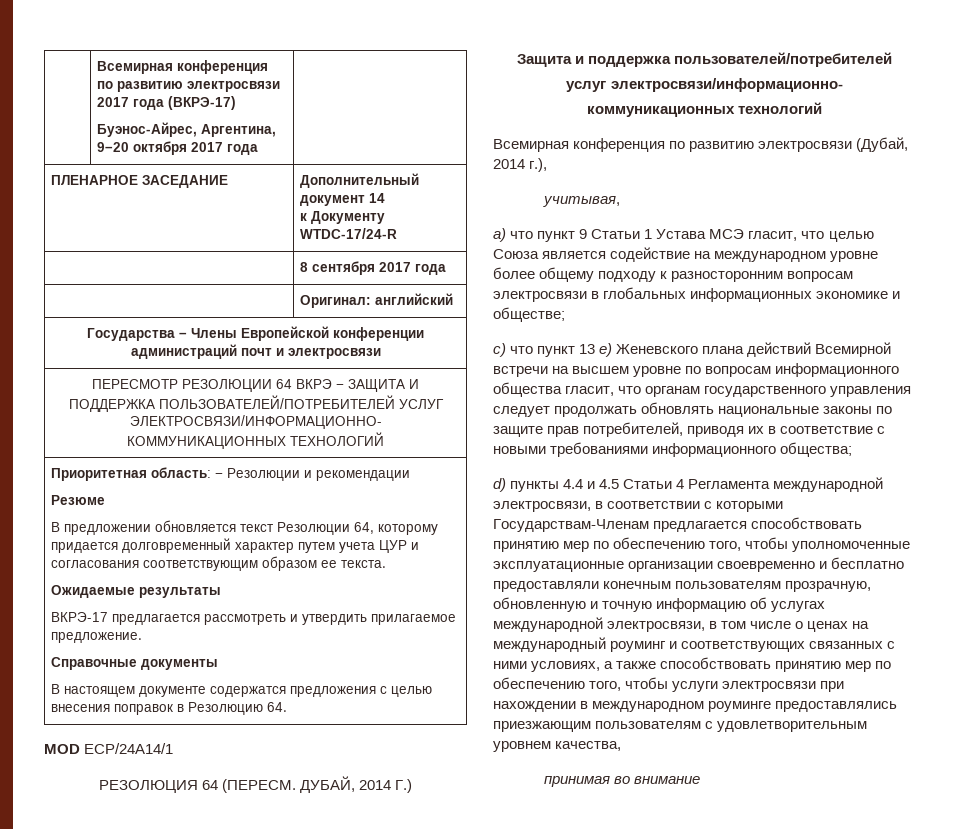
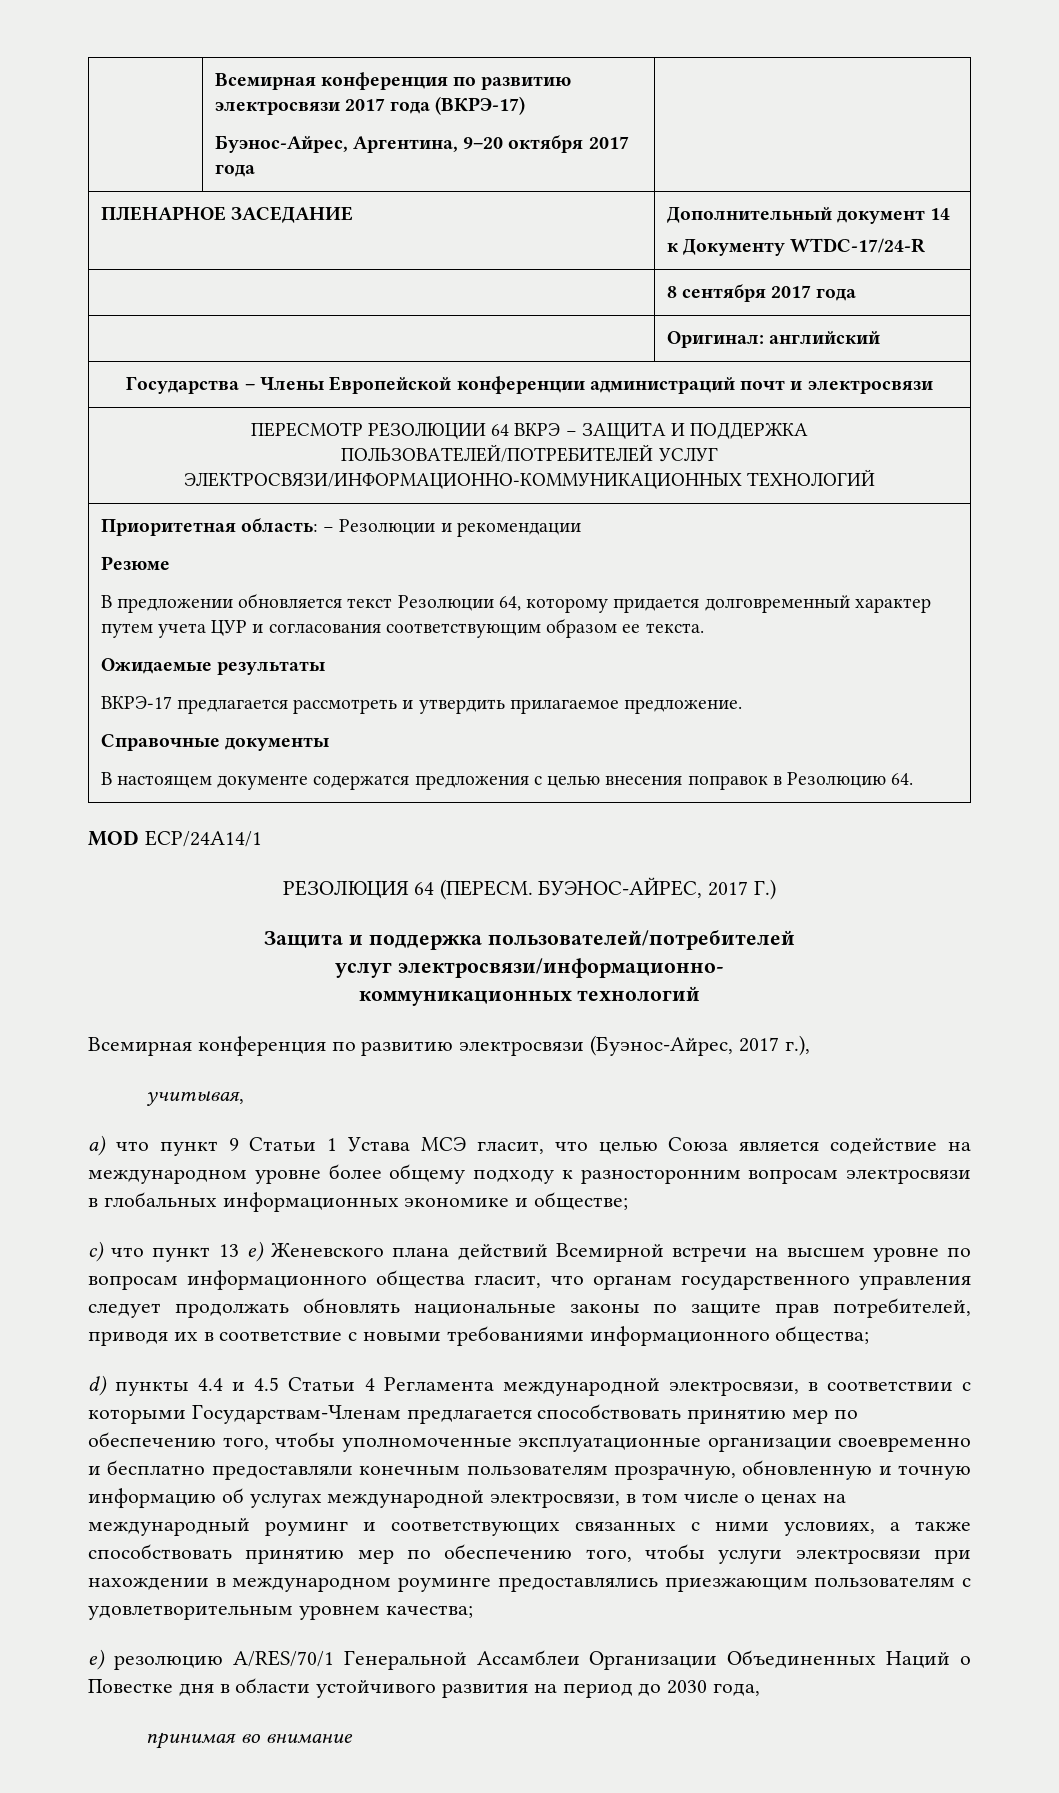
- ДУБАЙ, 2014 Г.)
+ БУЭНОС-АЙРЕС, 2017 Г.)
- Всемирная конференция по развитию электросвязи (Дубай, 2014 г.),
+ Всемирная конференция по развитию электросвязи (Буэнос-Айрес, 2017 г.),
- d) пункты 4.4 и 4.5 Статьи 4 Регламента международной электросвязи, в соответствии с которыми Государствам-Членам предлагается способствовать принятию мер по обеспечению того, чтобы уполномоченные эксплуатационные организации своевременно и бесплатно предоставляли конечным пользователям прозрачную, обновленную и точную информацию об услугах международной электросвязи, в том числе о ценах на международный роуминг и соответствующих связанных с ними условиях, а также способствовать принятию мер по обеспечению того, чтобы услуги электросвязи при нахождении в международном роуминге предоставлялись приезжающим пользователям с удовлетворительным уровнем качества,
+ d) пункты 4.4 и 4.5 Статьи 4 Регламента международной электросвязи, в соответствии с которыми Государствам-Членам предлагается способствовать принятию мер по обеспечению того, чтобы уполномоченные эксплуатационные организации своевременно и бесплатно предоставляли конечным пользователям прозрачную, обновленную и точную информацию об услугах международной электросвязи, в том числе о ценах на международный роуминг и соответствующих связанных с ними условиях, а также способствовать принятию мер по обеспечению того, чтобы услуги электросвязи при нахождении в международном роуминге предоставлялись приезжающим пользователям с удовлетворительным уровнем качества;
+ e) резолюцию A/RES/70/1 Генеральной Ассамблеи Организации Объединенных Наций о Повестке дня в области устойчивого развития на период до 2030 года,

